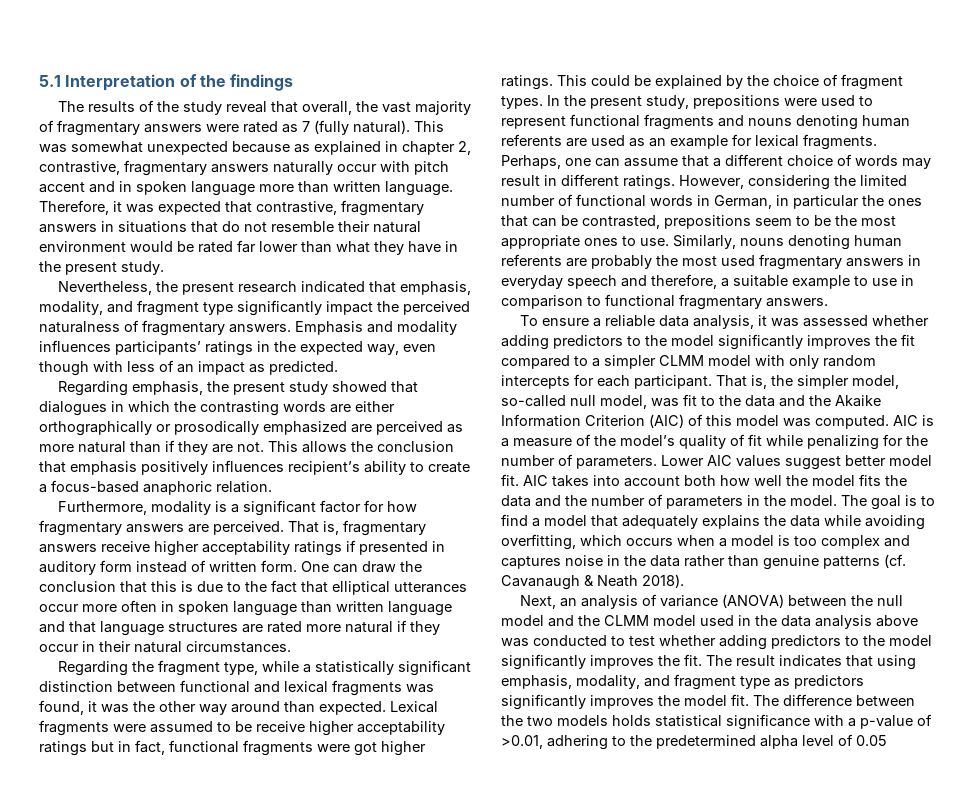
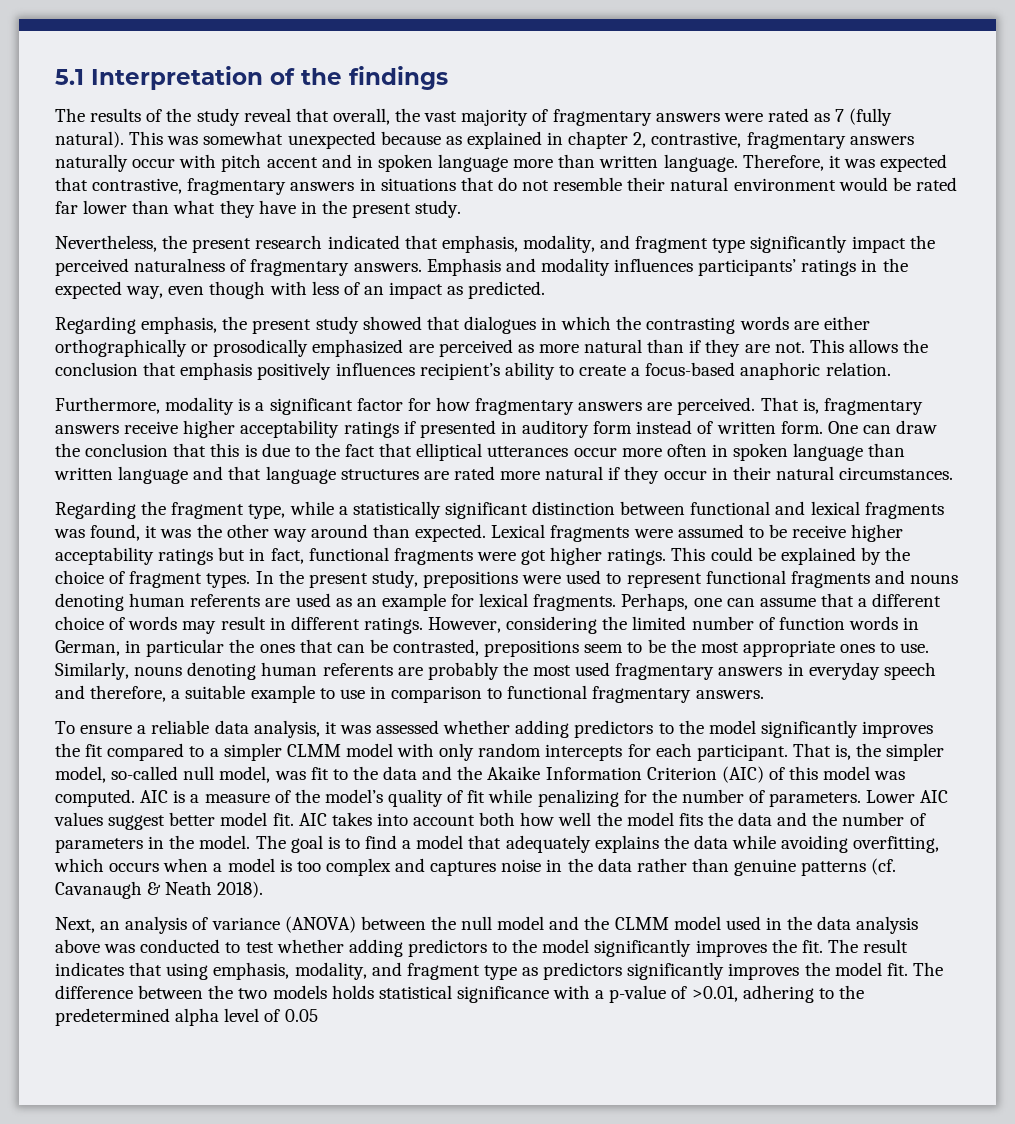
- However, considering the limited number of functional words in German, in particular the ones that can be contrasted, prepositions seem to be the most appropriate ones to use.
+ However, considering the limited number of function words in German, in particular the ones that can be contrasted, prepositions seem to be the most appropriate ones to use.

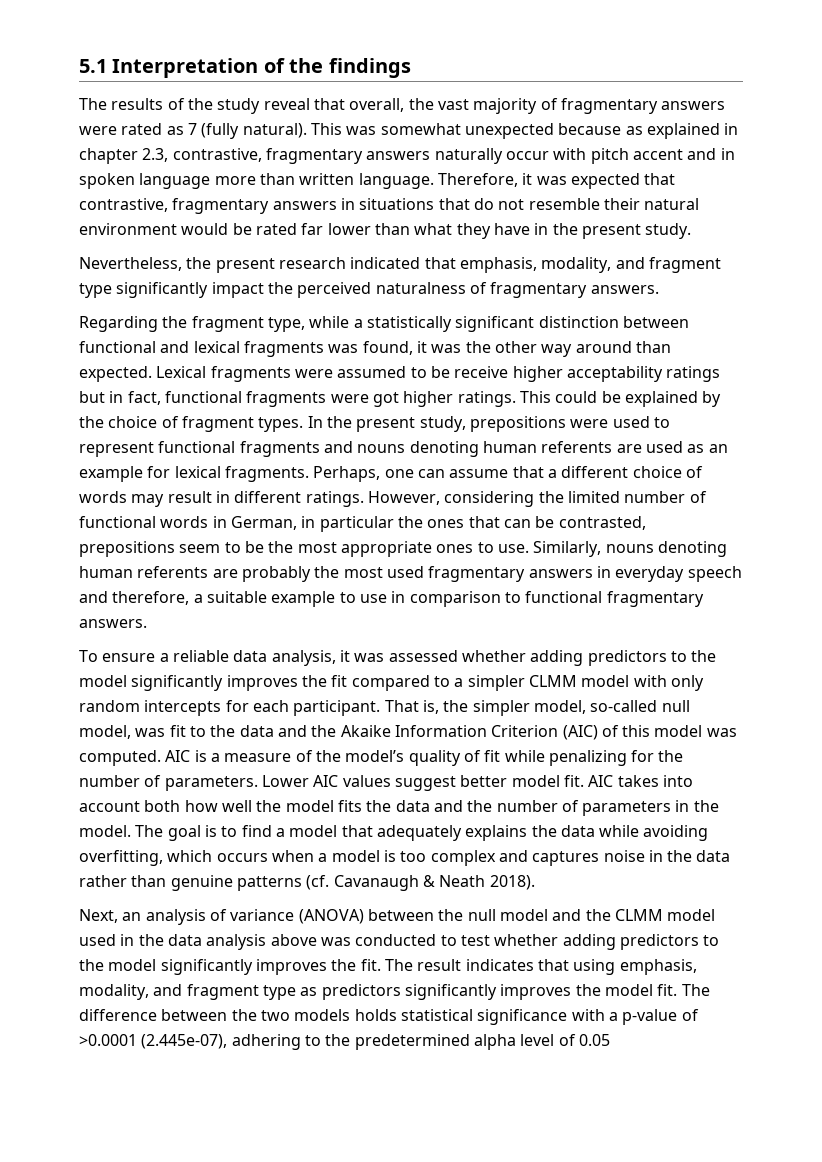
- This was somewhat unexpected because as explained in chapter 2, contrastive, fragmentary answers naturally occur with pitch accent and in spoken language more than written language.
+ This was somewhat unexpected because as explained in chapter 2.3, contrastive, fragmentary answers naturally occur with pitch accent and in spoken language more than written language.
- Emphasis and modality influences participants’ ratings in the expected way, even though with less of an impact as predicted.
- Regarding emphasis, the present study showed that dialogues in which the contrasting words are either orthographically or prosodically emphasized are perceived as more natural than if they are not. This allows the conclusion that emphasis positively influences recipient’s ability to create a focus-based anaphoric relation.
- Furthermore, modality is a significant factor for how fragmentary answers are perceived. That is, fragmentary answers receive higher acceptability ratings if presented in auditory form instead of written form. One can draw the conclusion that this is due to the fact that elliptical utterances occur more often in spoken language than written language and that language structures are rated more natural if they occur in their natural circumstances.
- However, considering the limited number of function words in German, in particular the ones that can be contrasted, prepositions seem to be the most appropriate ones to use.
+ However, considering the limited number of functional words in German, in particular the ones that can be contrasted, prepositions seem to be the most appropriate ones to use.
- The difference between the two models holds statistical significance with a p-value of >0.01, adhering to the predetermined alpha level of 0.05
+ The difference between the two models holds statistical significance with a p-value of >0.0001 (2.445e-07), adhering to the predetermined alpha level of 0.05

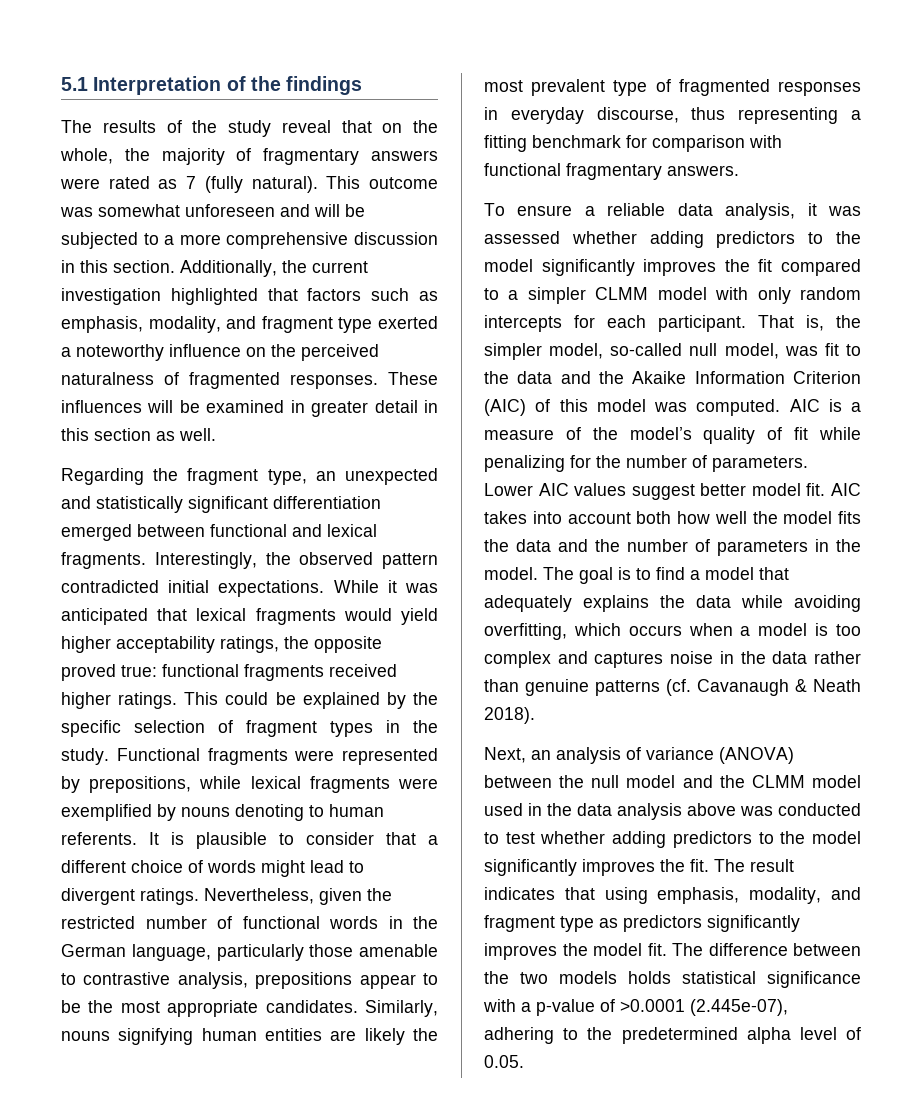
- The results of the study reveal that overall, the vast majority of fragmentary answers were rated as 7 (fully natural).
+ The results of the study reveal that on the whole, the majority of fragmentary answers were rated as 7 (fully natural).
- This was somewhat unexpected because as explained in chapter 2.3, contrastive, fragmentary answers naturally occur with pitch accent and in spoken language more than written language. Therefore, it was expected that contrastive, fragmentary answers in situations that do not resemble their natural environment would be rated far lower than what they have in the present study.
- Nevertheless, the present research indicated that emphasis, modality, and fragment type significantly impact the perceived naturalness of fragmentary answers.
- Regarding the fragment type, while a statistically significant distinction between functional and lexical fragments was found, it was the other way around than expected. Lexical fragments were assumed to be receive higher acceptability ratings but in fact, functional fragments were got higher ratings.
+ This outcome was somewhat unforeseen and will be subjected to a more comprehensive discussion in this section. Additionally, the current investigation highlighted that factors such as emphasis, modality, and fragment type exerted a noteworthy influence on the perceived naturalness of fragmented responses. These influences will be examined in greater detail in this section as well.
+ Regarding the fragment type, an unexpected and statistically significant differentiation emerged between functional and lexical fragments. Interestingly, the observed pattern contradicted initial expectations. While it was anticipated that lexical fragments would yield higher acceptability ratings, the opposite proved true: functional fragments received higher ratings.
- This could be explained by the choice of fragment types. In the present study, prepositions were used to represent functional fragments and nouns denoting human referents are used as an example for lexical fragments. Perhaps, one can assume that a different choice of words may result in different ratings. However, considering the limited number of functional words in German, in particular the ones that can be contrasted, prepositions seem to be the most appropriate ones to use. Similarly, nouns denoting human referents are probably the most used fragmentary answers in everyday speech and therefore, a suitable example to use in comparison to functional fragmentary answers.
+ This could be explained by the specific selection of fragment types in the study. Functional fragments were represented by prepositions, while lexical fragments were exemplified by nouns denoting to human referents. It is plausible to consider that a different choice of words might lead to divergent ratings. Nevertheless, given the restricted number of functional words in the German language, particularly those amenable to contrastive analysis, prepositions appear to be the most appropriate candidates. Similarly, nouns signifying human entities are likely the most prevalent type of fragmented responses in everyday discourse, thus representing a fitting benchmark for comparison with functional fragmentary answers.
- The difference between the two models holds statistical significance with a p-value of >0.0001 (2.445e-07), adhering to the predetermined alpha level of 0.05
+ The difference between the two models holds statistical significance with a p-value of >0.0001 (2.445e-07), adhering to the predetermined alpha level of 0.05.

